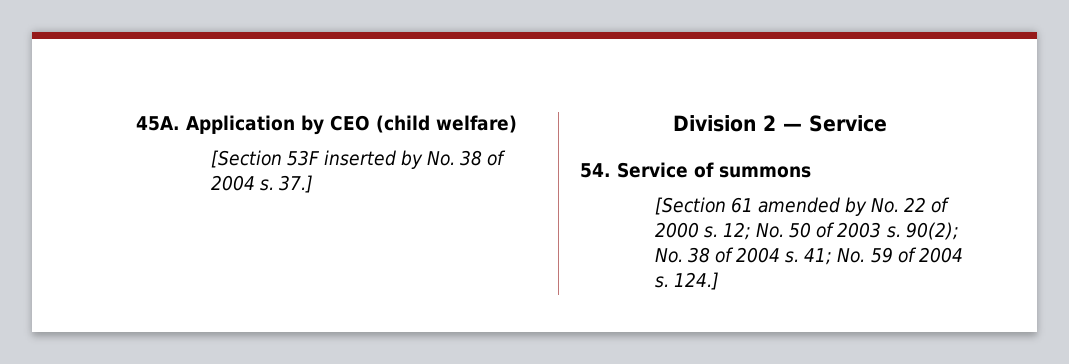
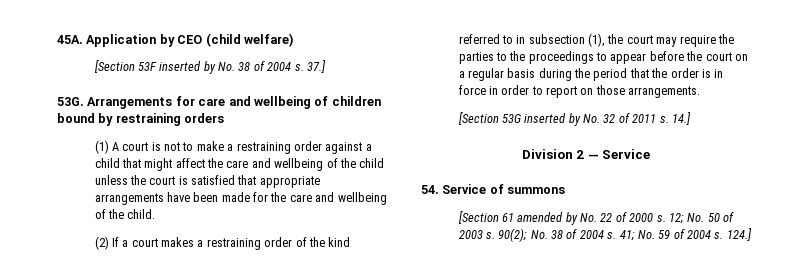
+ 53G. Arrangements for care and wellbeing of children bound by restraining orders
+ (1) A court is not to make a restraining order against a child that might affect the care and wellbeing of the child unless the court is satisfied that appropriate arrangements have been made for the care and wellbeing of the child.
+ (2) If a court makes a restraining order of the kind referred to in subsection (1), the court may require the parties to the proceedings to appear before the court on a regular basis during the period that the order is in force in order to report on those arrangements.
+ [Section 53G inserted by No. 32 of 2011 s. 14.]

